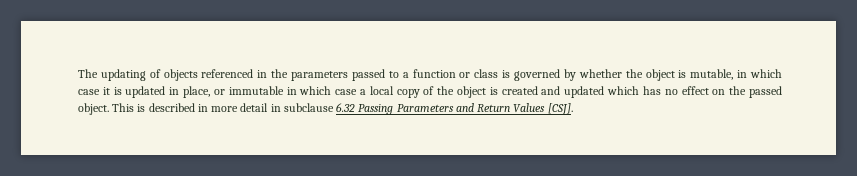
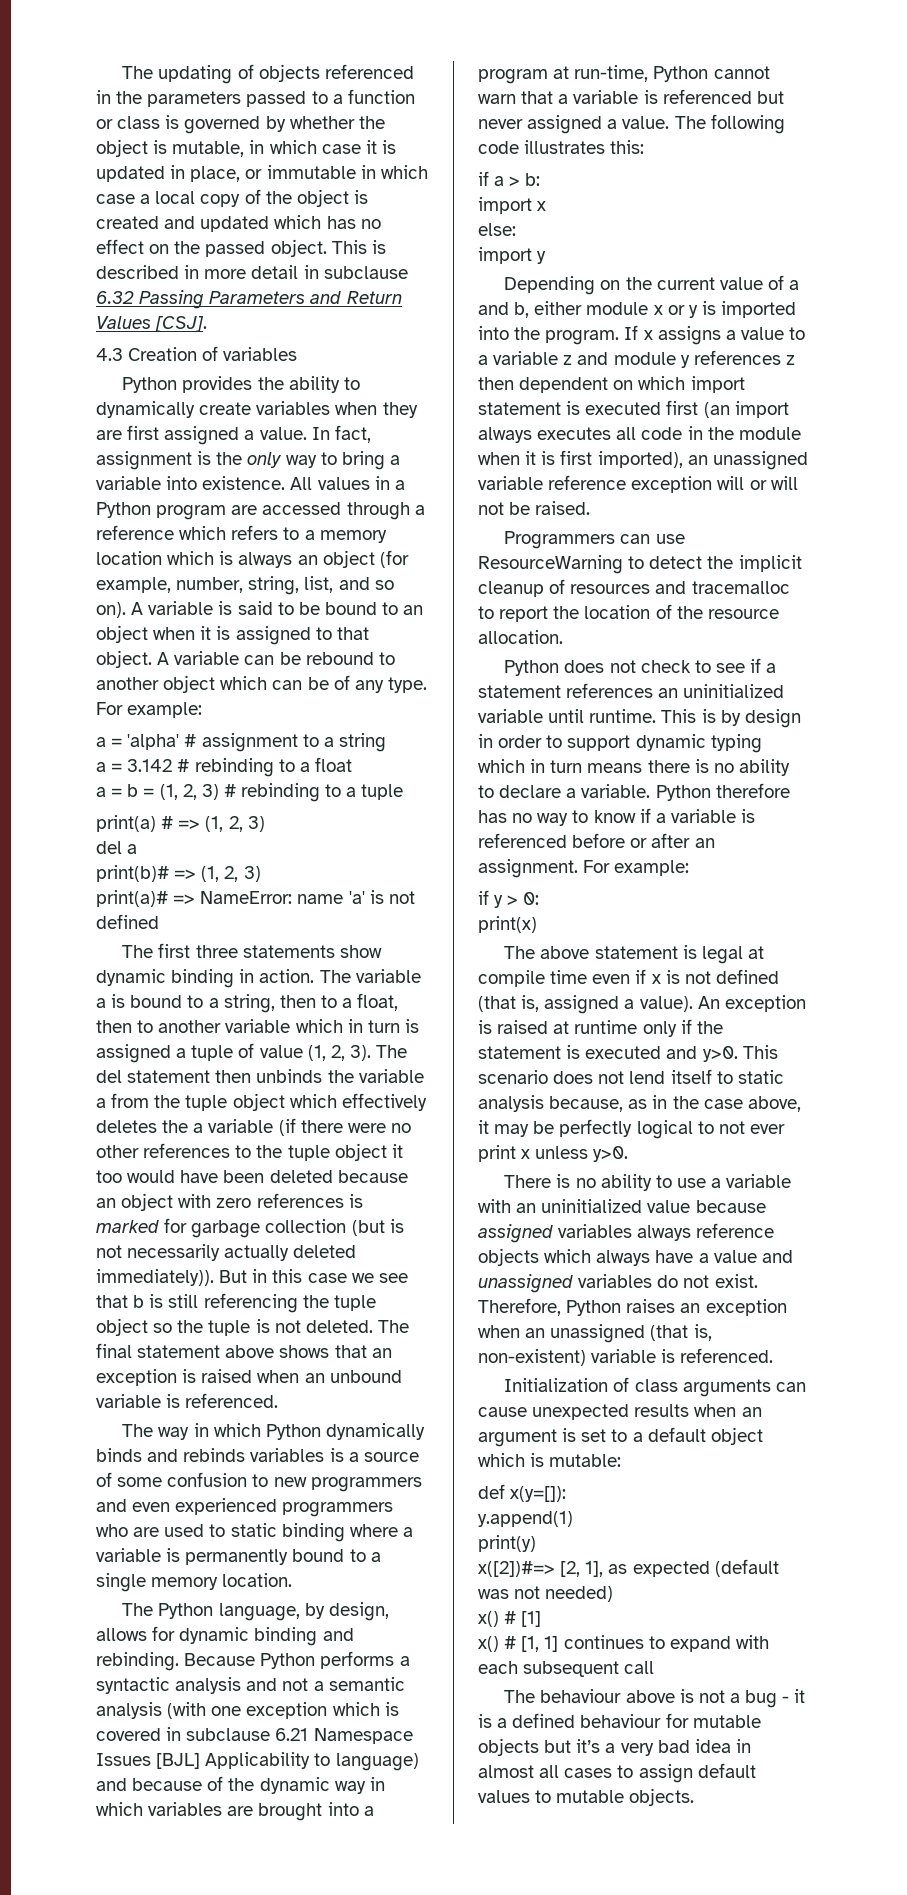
+ 4.3 Creation of variables
+ Python provides the ability to dynamically create variables when they are first assigned a value. In fact, assignment is the only way to bring a variable into existence. All values in a Python program are accessed through a reference which refers to a memory location which is always an object (for example, number, string, list, and so on). A variable is said to be bound to an object when it is assigned to that object. A variable can be rebound to another object which can be of any type. For example:
+ a = 'alpha' # assignment to a string
+ a = 3.142 # rebinding to a float
+ a = b = (1, 2, 3) # rebinding to a tuple
+ print(a) # => (1, 2, 3)
+ del a
+ print(b)# => (1, 2, 3)
+ print(a)# => NameError: name 'a' is not defined
+ The first three statements show dynamic binding in action. The variable a is bound to a string, then to a float, then to another variable which in turn is assigned a tuple of value (1, 2, 3). The del statement then unbinds the variable a from the tuple object which effectively deletes the a variable (if there were no other references to the tuple object it too would have been deleted because an object with zero references is marked for garbage collection (but is not necessarily actually deleted immediately)). But in this case we see that b is still referencing the tuple object so the tuple is not deleted. The final statement above shows that an exception is raised when an unbound variable is referenced.
+ The way in which Python dynamically binds and rebinds variables is a source of some confusion to new programmers and even experienced programmers who are used to static binding where a variable is permanently bound to a single memory location.
+ The Python language, by design, allows for dynamic binding and rebinding. Because Python performs a syntactic analysis and not a semantic analysis (with one exception which is covered in subclause 6.21 Namespace Issues [BJL] Applicability to language) and because of the dynamic way in which variables are brought into a program at run-time, Python cannot warn that a variable is referenced but never assigned a value. The following code illustrates this:
+ if a > b:
+ import x
+ else:
+ import y
+ Depending on the current value of a and b, either module x or y is imported into the program. If x assigns a value to a variable z and module y references z then dependent on which import statement is executed first (an import always executes all code in the module when it is first imported), an unassigned variable reference exception will or will not be raised.
+ Programmers can use ResourceWarning to detect the implicit cleanup of resources and tracemalloc to report the location of the resource allocation.
+ Python does not check to see if a statement references an uninitialized variable until runtime. This is by design in order to support dynamic typing which in turn means there is no ability to declare a variable. Python therefore has no way to know if a variable is referenced before or after an assignment. For example:
+ if y > 0:
+ print(x)
+ The above statement is legal at compile time even if x is not defined (that is, assigned a value). An exception is raised at runtime only if the statement is executed and y>0. This scenario does not lend itself to static analysis because, as in the case above, it may be perfectly logical to not ever print x unless y>0.
+ There is no ability to use a variable with an uninitialized value because assigned variables always reference objects which always have a value and unassigned variables do not exist. Therefore, Python raises an exception when an unassigned (that is, non-existent) variable is referenced.
+ Initialization of class arguments can cause unexpected results when an argument is set to a default object which is mutable:
+ def x(y=[]):
+ y.append(1)
+ print(y)
+ x([2])#=> [2, 1], as expected (default was not needed)
+ x() # [1]
+ x() # [1, 1] continues to expand with each subsequent call
+ The behaviour above is not a bug - it is a defined behaviour for mutable objects but it’s a very bad idea in almost all cases to assign default values to mutable objects.

